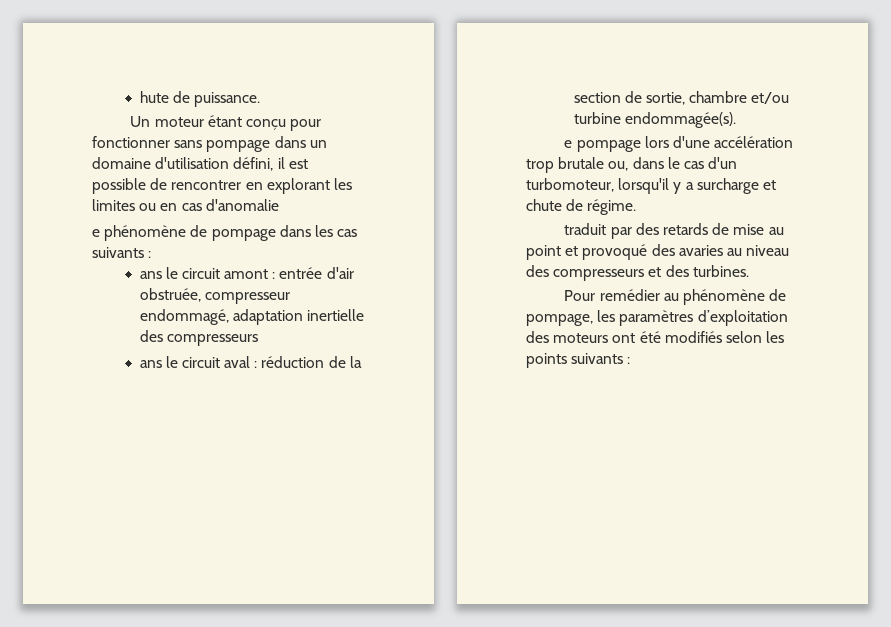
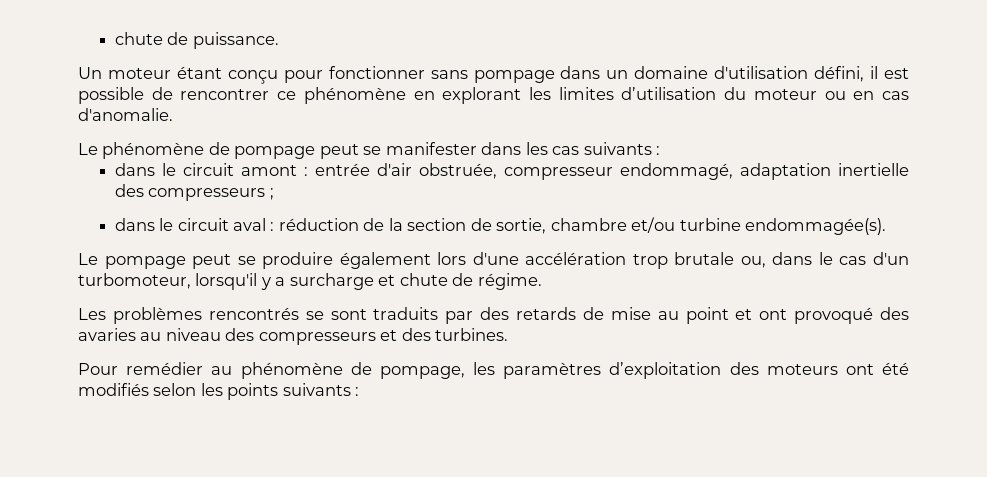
- hute de puissance.
+ chute de puissance.
- Un moteur étant conçu pour fonctionner sans pompage dans un domaine d'utilisation défini, il est possible de rencontrer en explorant les limites ou en cas d'anomalie
- e phénomène de pompage dans les cas suivants :
+ Un moteur étant conçu pour fonctionner sans pompage dans un domaine d'utilisation défini, il est possible de rencontrer ce phénomène en explorant les limites d’utilisation du moteur ou en cas d'anomalie.
+ Le phénomène de pompage peut se manifester dans les cas suivants :
- ans le circuit amont : entrée d'air obstruée, compresseur endommagé, adaptation inertielle des compresseurs
- ans le circuit aval : réduction de la section de sortie, chambre et/ou turbine endommagée(s).
+ dans le circuit amont : entrée d'air obstruée, compresseur endommagé, adaptation inertielle des compresseurs ;
+ dans le circuit aval : réduction de la section de sortie, chambre et/ou turbine endommagée(s).
- e pompage lors d'une accélération trop brutale ou, dans le cas d'un turbomoteur, lorsqu'il y a surcharge et chute de régime.
+ Le pompage peut se produire également lors d'une accélération trop brutale ou, dans le cas d'un turbomoteur, lorsqu'il y a surcharge et chute de régime.
- traduit par des retards de mise au point et provoqué des avaries au niveau des compresseurs et des turbines.
+ Les problèmes rencontrés se sont traduits par des retards de mise au point et ont provoqué des avaries au niveau des compresseurs et des turbines.

